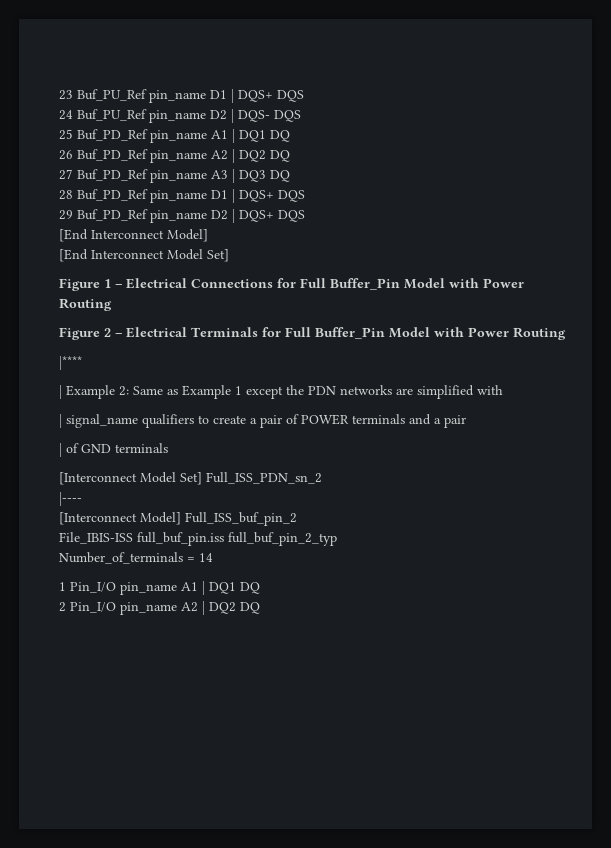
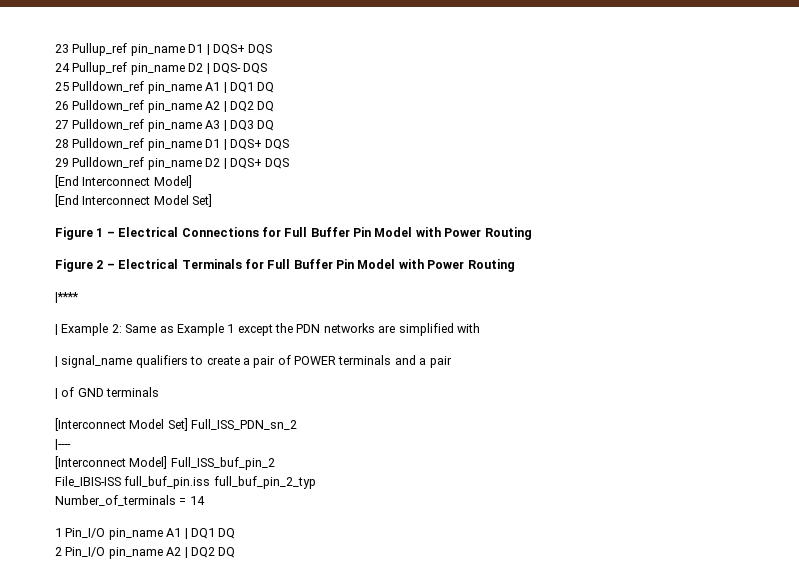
- 23 Buf_PU_Ref pin_name D1 | DQS+ DQS
+ 23 Pullup_ref pin_name D1 | DQS+ DQS
- 24 Buf_PU_Ref pin_name D2 | DQS- DQS
+ 24 Pullup_ref pin_name D2 | DQS- DQS
- 25 Buf_PD_Ref pin_name A1 | DQ1 DQ
+ 25 Pulldown_ref pin_name A1 | DQ1 DQ
- 26 Buf_PD_Ref pin_name A2 | DQ2 DQ
+ 26 Pulldown_ref pin_name A2 | DQ2 DQ
- 27 Buf_PD_Ref pin_name A3 | DQ3 DQ
+ 27 Pulldown_ref pin_name A3 | DQ3 DQ
- 28 Buf_PD_Ref pin_name D1 | DQS+ DQS
+ 28 Pulldown_ref pin_name D1 | DQS+ DQS
- 29 Buf_PD_Ref pin_name D2 | DQS+ DQS
+ 29 Pulldown_ref pin_name D2 | DQS+ DQS
- Figure 1 – Electrical Connections for Full Buffer_Pin Model with Power Routing
+ Figure 1 – Electrical Connections for Full Buffer Pin Model with Power Routing
- Figure 2 – Electrical Terminals for Full Buffer_Pin Model with Power Routing
+ Figure 2 – Electrical Terminals for Full Buffer Pin Model with Power Routing

